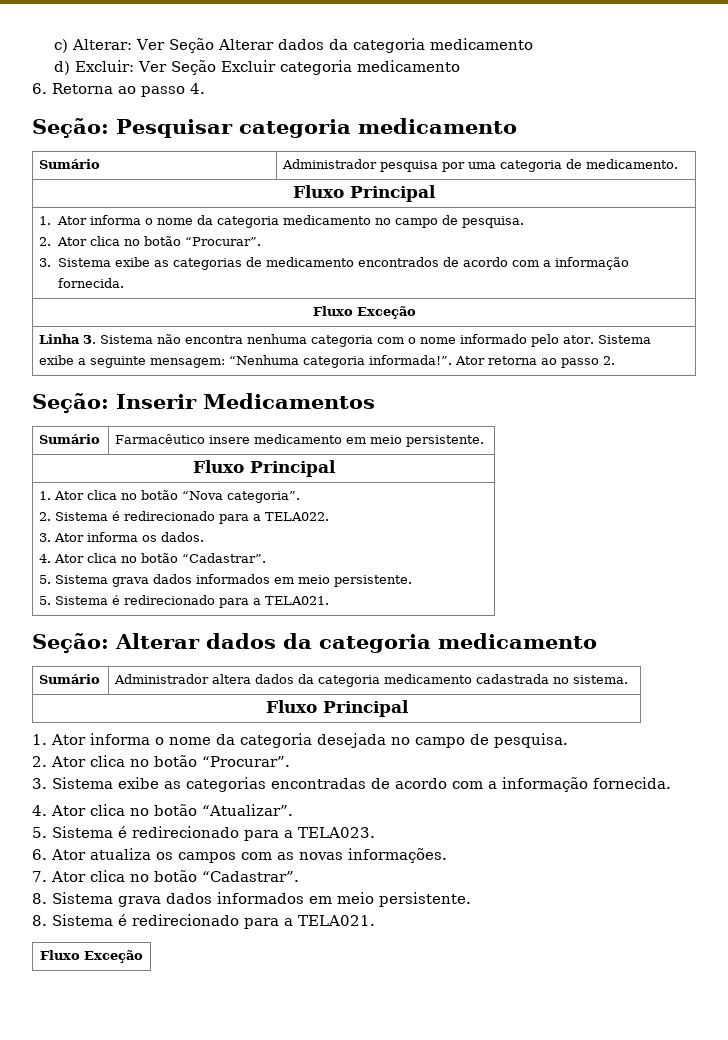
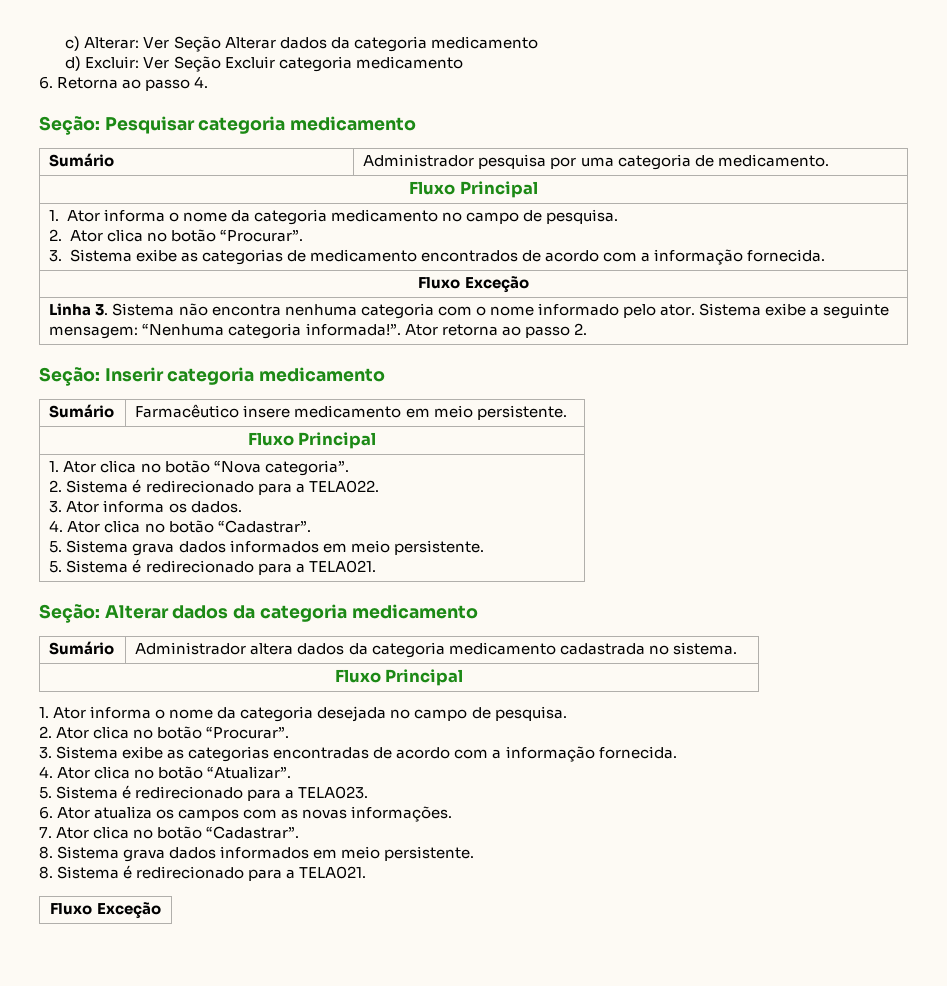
- Seção: Inserir Medicamentos
+ Seção: Inserir categoria medicamento

